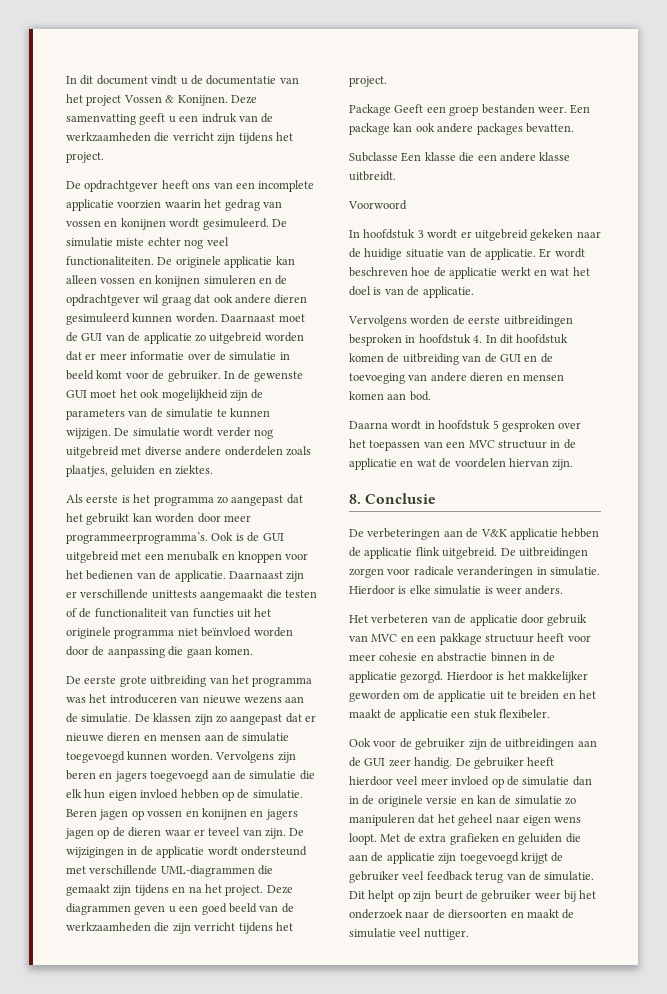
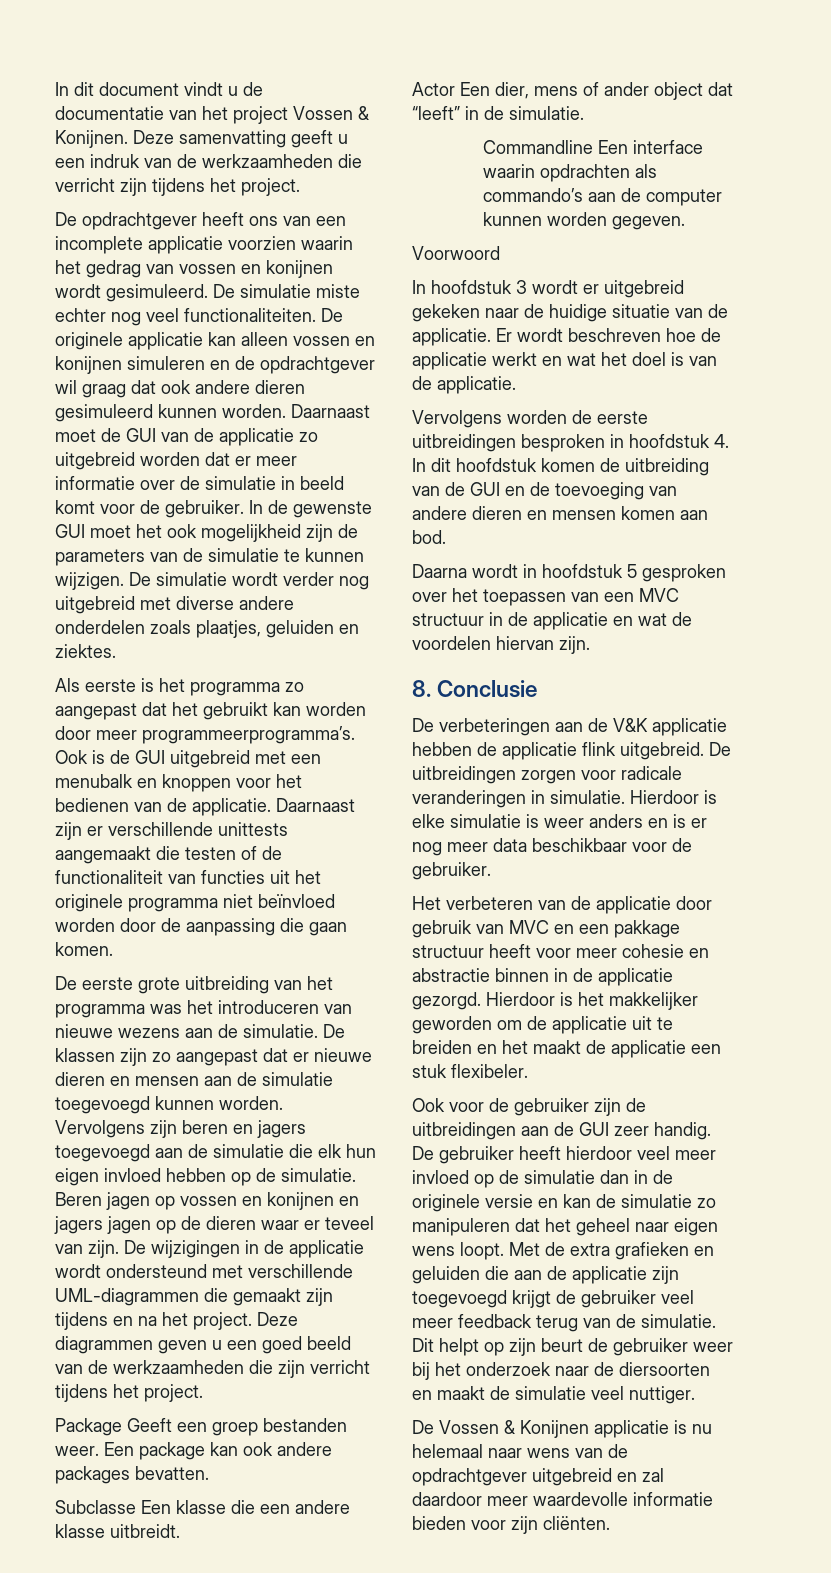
+ Actor Een dier, mens of ander object dat “leeft” in de simulatie.
+ Commandline Een interface waarin opdrachten als commando’s aan de computer kunnen worden gegeven.
- Hierdoor is elke simulatie is weer anders.
+ Hierdoor is elke simulatie is weer anders en is er nog meer data beschikbaar voor de gebruiker.
- Met de extra grafieken en geluiden die aan de applicatie zijn toegevoegd krijgt de gebruiker veel feedback terug van de simulatie.
+ Met de extra grafieken en geluiden die aan de applicatie zijn toegevoegd krijgt de gebruiker veel meer feedback terug van de simulatie.
+ De Vossen & Konijnen applicatie is nu helemaal naar wens van de opdrachtgever uitgebreid en zal daardoor meer waardevolle informatie bieden voor zijn cliënten.

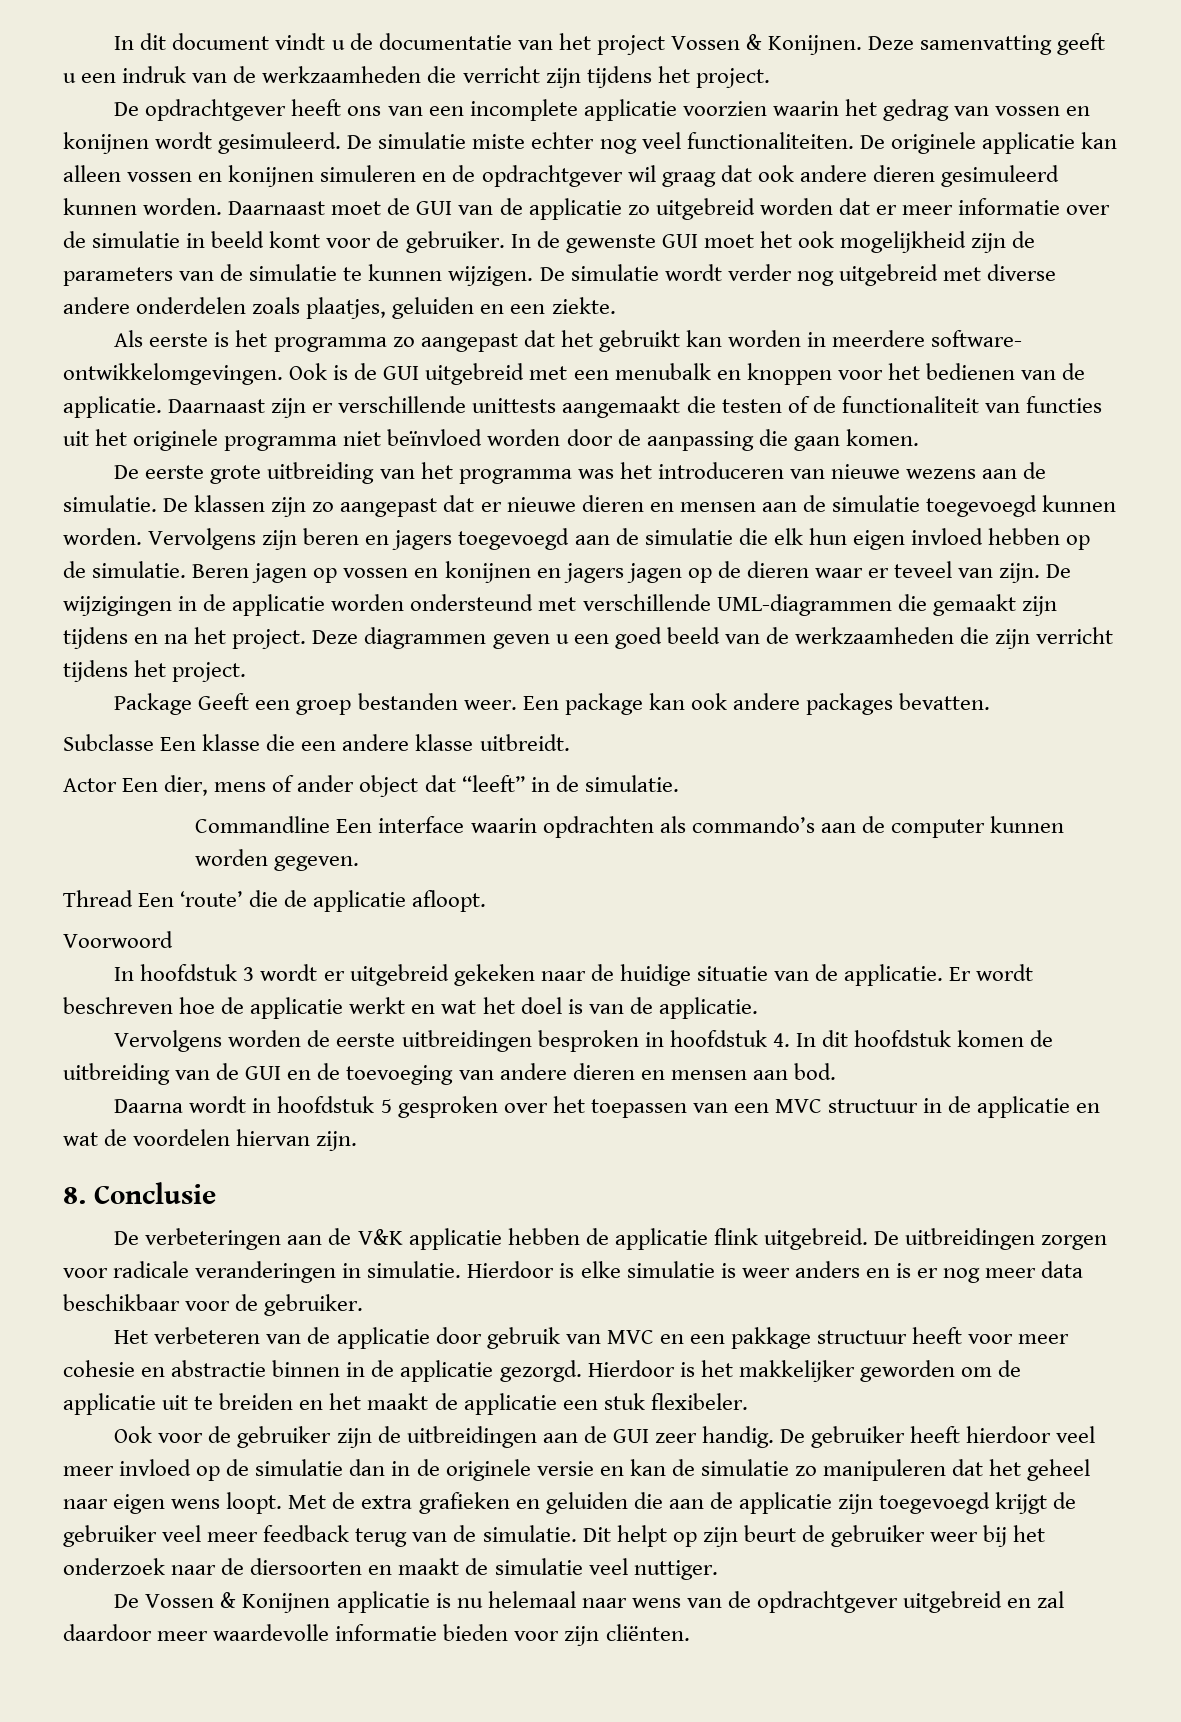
- De simulatie wordt verder nog uitgebreid met diverse andere onderdelen zoals plaatjes, geluiden en ziektes.
+ De simulatie wordt verder nog uitgebreid met diverse andere onderdelen zoals plaatjes, geluiden en een ziekte.
- Als eerste is het programma zo aangepast dat het gebruikt kan worden door meer programmeerprogramma’s.
+ Als eerste is het programma zo aangepast dat het gebruikt kan worden in meerdere software- ontwikkelomgevingen.
- De wijzigingen in de applicatie wordt ondersteund met verschillende UML-diagrammen die gemaakt zijn tijdens en na het project.
+ De wijzigingen in de applicatie worden ondersteund met verschillende UML-diagrammen die gemaakt zijn tijdens en na het project.
+ Thread Een ‘route’ die de applicatie afloopt.
- Vervolgens worden de eerste uitbreidingen besproken in hoofdstuk 4. In dit hoofdstuk komen de uitbreiding van de GUI en de toevoeging van andere dieren en mensen komen aan bod.
+ Vervolgens worden de eerste uitbreidingen besproken in hoofdstuk 4. In dit hoofdstuk komen de uitbreiding van de GUI en de toevoeging van andere dieren en mensen aan bod.

